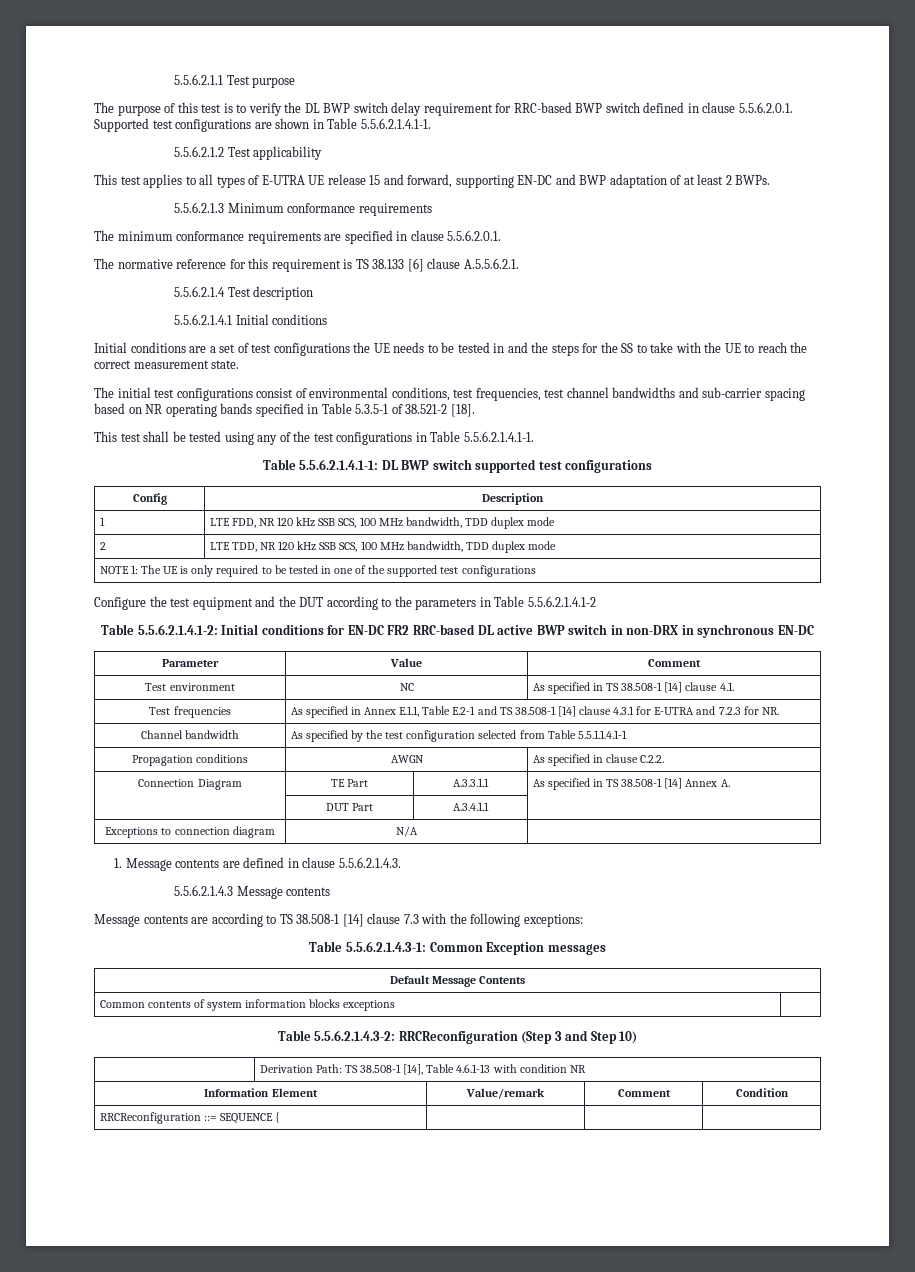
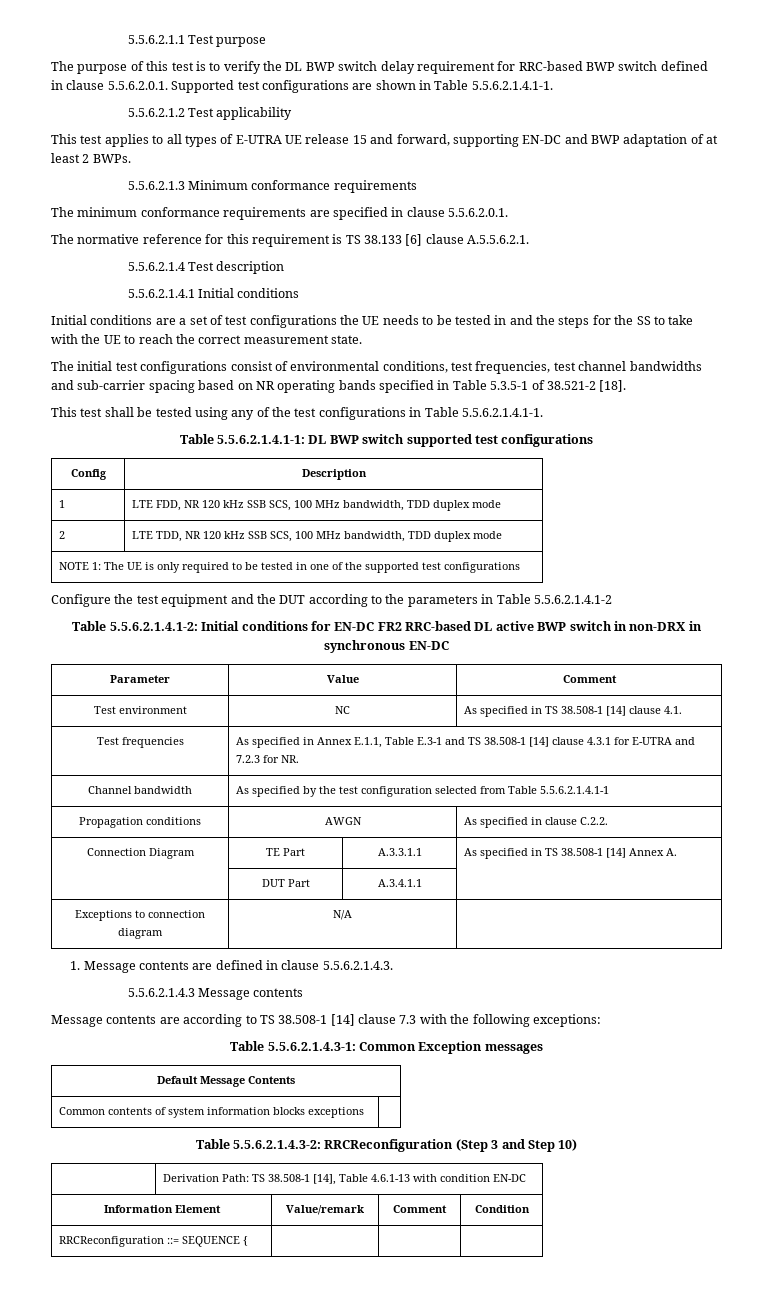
- Test frequencies | As specified in Annex E.1.1, Table E.2-1 and TS 38.508-1 [14] clause 4.3.1 for E-UTRA and 7.2.3 for NR.
+ Test frequencies | As specified in Annex E.1.1, Table E.3-1 and TS 38.508-1 [14] clause 4.3.1 for E-UTRA and 7.2.3 for NR.
- Channel bandwidth | As specified by the test configuration selected from Table 5.5.1.1.4.1-1
+ Channel bandwidth | As specified by the test configuration selected from Table 5.5.6.2.1.4.1-1
- | Derivation Path: TS 38.508-1 [14], Table 4.6.1-13 with condition NR
+ | Derivation Path: TS 38.508-1 [14], Table 4.6.1-13 with condition EN-DC

